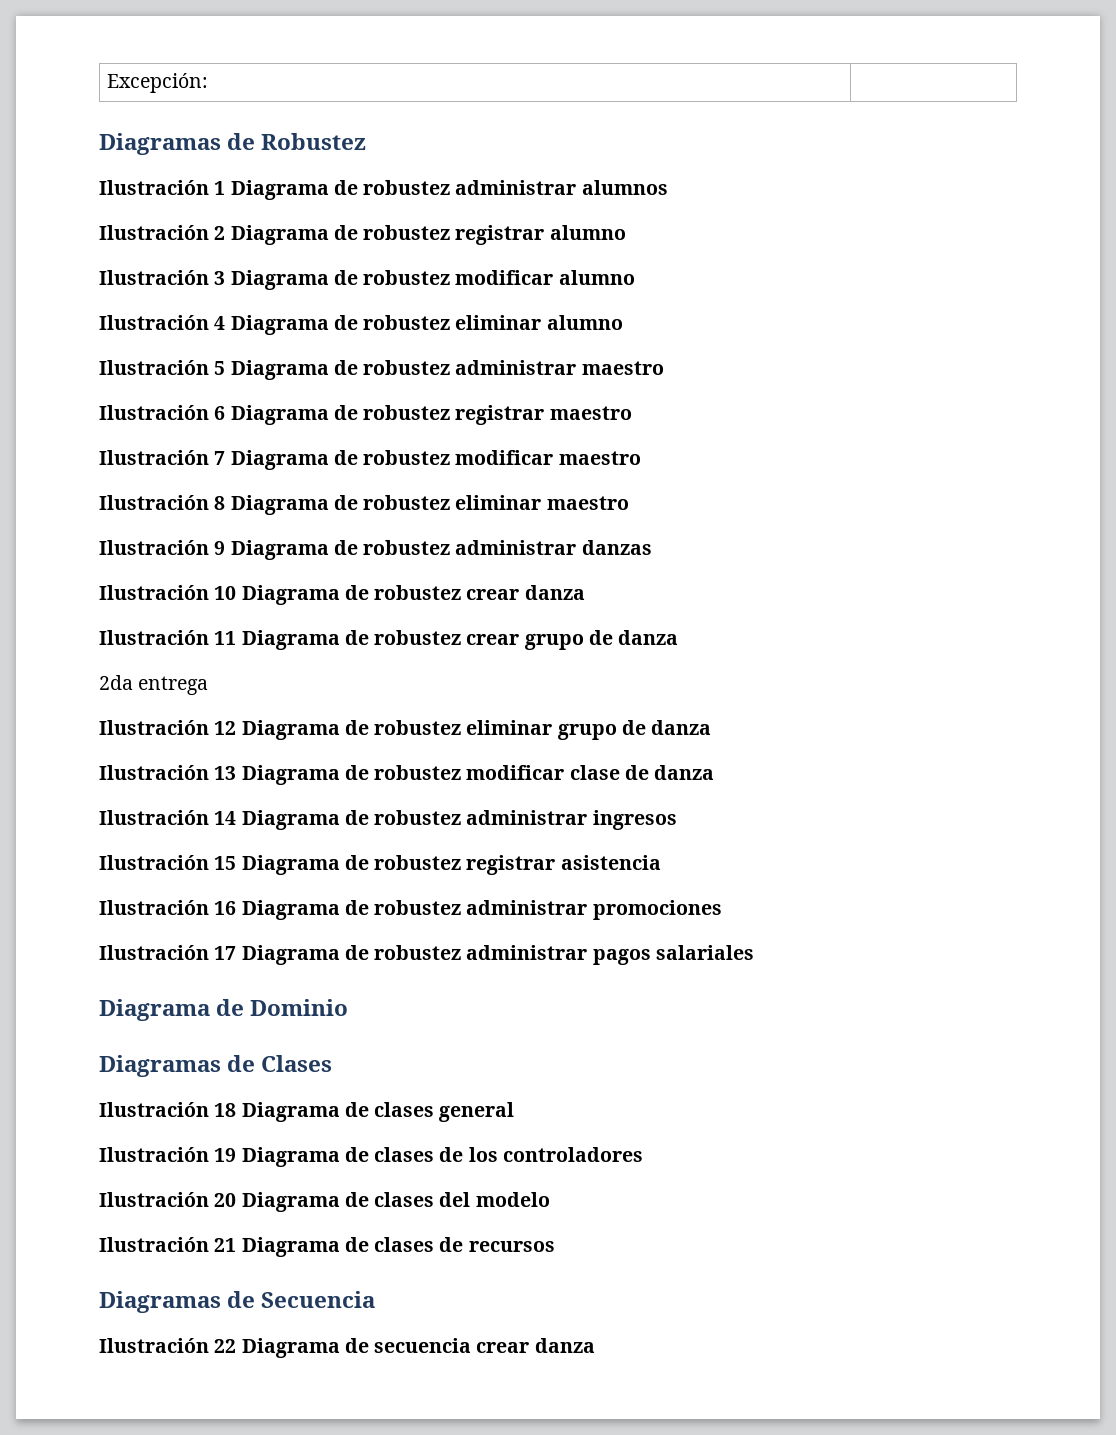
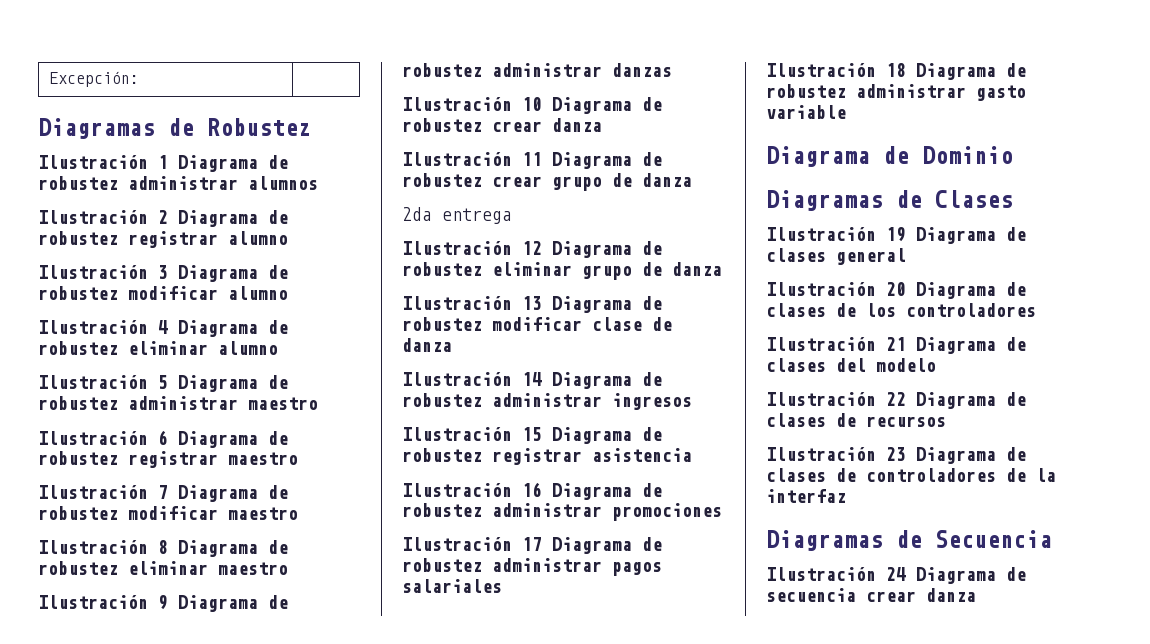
+ Ilustración 18 Diagrama de robustez administrar gasto variable
- Ilustración 18 Diagrama de clases general
+ Ilustración 19 Diagrama de clases general
- Ilustración 19 Diagrama de clases de los controladores
+ Ilustración 20 Diagrama de clases de los controladores
- Ilustración 20 Diagrama de clases del modelo
+ Ilustración 21 Diagrama de clases del modelo
- Ilustración 21 Diagrama de clases de recursos
+ Ilustración 22 Diagrama de clases de recursos
+ Ilustración 23 Diagrama de clases de controladores de la interfaz
- Ilustración 22 Diagrama de secuencia crear danza
+ Ilustración 24 Diagrama de secuencia crear danza

